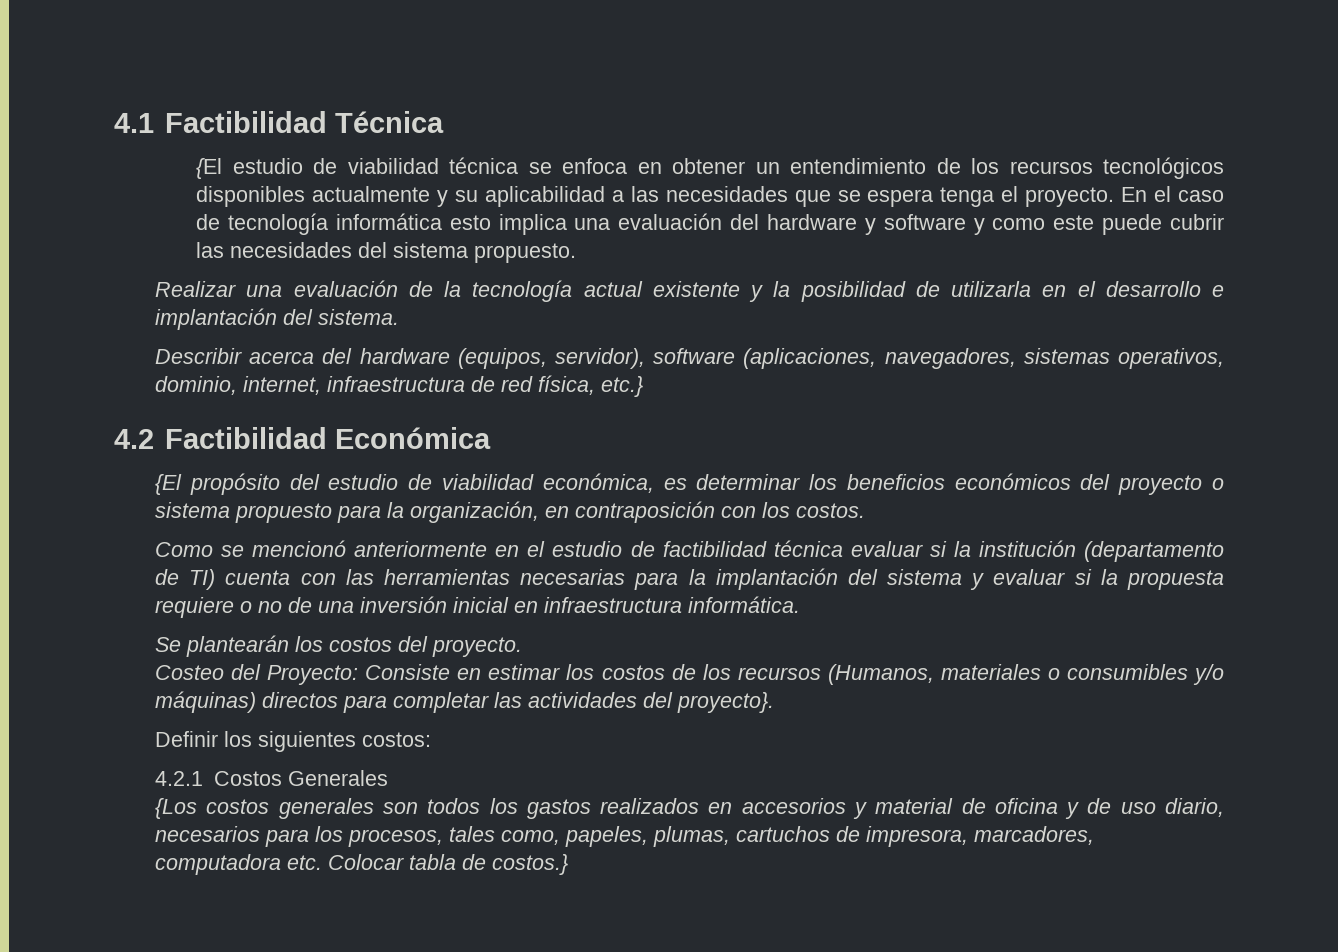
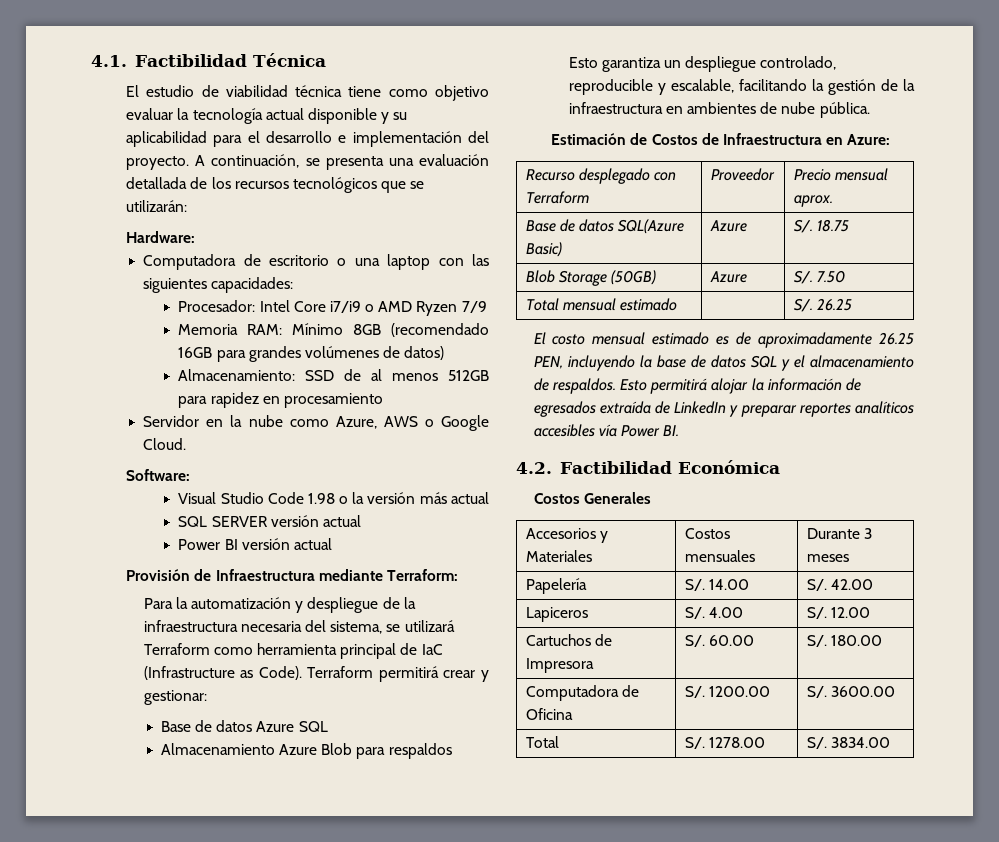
- 4.1 Factibilidad Técnica
+ 4.1. Factibilidad Técnica
- {El estudio de viabilidad técnica se enfoca en obtener un entendimiento de los recursos tecnológicos disponibles actualmente y su aplicabilidad a las necesidades que se espera tenga el proyecto. En el caso de tecnología informática esto implica una evaluación del hardware y software y como este puede cubrir las necesidades del sistema propuesto.
- Realizar una evaluación de la tecnología actual existente y la posibilidad de utilizarla en el desarrollo e implantación del sistema.
- Describir acerca del hardware (equipos, servidor), software (aplicaciones, navegadores, sistemas operativos, dominio, internet, infraestructura de red física, etc.}
- 4.2 Factibilidad Económica
- {El propósito del estudio de viabilidad económica, es determinar los beneficios económicos del proyecto o sistema propuesto para la organización, en contraposición con los costos.
- Como se mencionó anteriormente en el estudio de factibilidad técnica evaluar si la institución (departamento de TI) cuenta con las herramientas necesarias para la implantación del sistema y evaluar si la propuesta requiere o no de una inversión inicial en infraestructura informática.
- Se plantearán los costos del proyecto.
- Costeo del Proyecto: Consiste en estimar los costos de los recursos (Humanos, materiales o consumibles y/o máquinas) directos para completar las actividades del proyecto}.
- Definir los siguientes costos:
- 4.2.1 Costos Generales
- {Los costos generales son todos los gastos realizados en accesorios y material de oficina y de uso diario, necesarios para los procesos, tales como, papeles, plumas, cartuchos de impresora, marcadores, computadora etc. Colocar tabla de costos.}
+ El estudio de viabilidad técnica tiene como objetivo evaluar la tecnología actual disponible y su aplicabilidad para el desarrollo e implementación del proyecto. A continuación, se presenta una evaluación detallada de los recursos tecnológicos que se utilizarán:
+ Hardware:
+ Computadora de escritorio o una laptop con las siguientes capacidades:
+ Procesador: Intel Core i7/i9 o AMD Ryzen 7/9
+ Memoria RAM: Mínimo 8GB (recomendado 16GB para grandes volúmenes de datos)
+ Almacenamiento: SSD de al menos 512GB para rapidez en procesamiento
+ Servidor en la nube como Azure, AWS o Google Cloud.
+ Software:
+ Visual Studio Code 1.98 o la versión más actual
+ SQL SERVER versión actual
+ Power BI versión actual
+ Provisión de Infraestructura mediante Terraform:
+ Para la automatización y despliegue de la infraestructura necesaria del sistema, se utilizará Terraform como herramienta principal de IaC (Infrastructure as Code). Terraform permitirá crear y gestionar:
+ Base de datos Azure SQL
+ Almacenamiento Azure Blob para respaldos
+ Esto garantiza un despliegue controlado, reproducible y escalable, facilitando la gestión de la infraestructura en ambientes de nube pública.
+ Estimación de Costos de Infraestructura en Azure:
+ Recurso desplegado con Terraform | Proveedor | Precio mensual aprox.
+ Base de datos SQL(Azure Basic) | Azure | S/. 18.75
+ Blob Storage (50GB) | Azure | S/. 7.50
+ Total mensual estimado | | S/. 26.25
+ El costo mensual estimado es de aproximadamente 26.25 PEN, incluyendo la base de datos SQL y el almacenamiento de respaldos. Esto permitirá alojar la información de egresados extraída de LinkedIn y preparar reportes analíticos accesibles vía Power BI.
+ 4.2. Factibilidad Económica
+ Costos Generales
+ Accesorios y Materiales | Costos mensuales | Durante 3 meses
+ Papelería | S/. 14.00 | S/. 42.00
+ Lapiceros | S/. 4.00 | S/. 12.00
+ Cartuchos de Impresora | S/. 60.00 | S/. 180.00
+ Computadora de Oficina | S/. 1200.00 | S/. 3600.00
+ Total | S/. 1278.00 | S/. 3834.00

